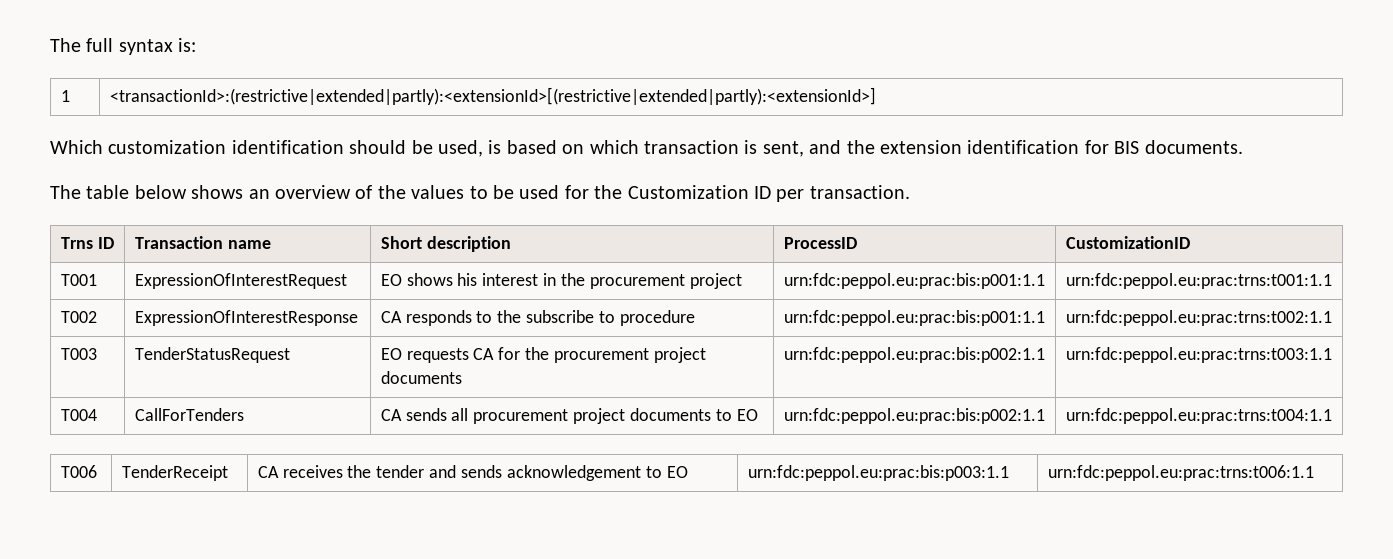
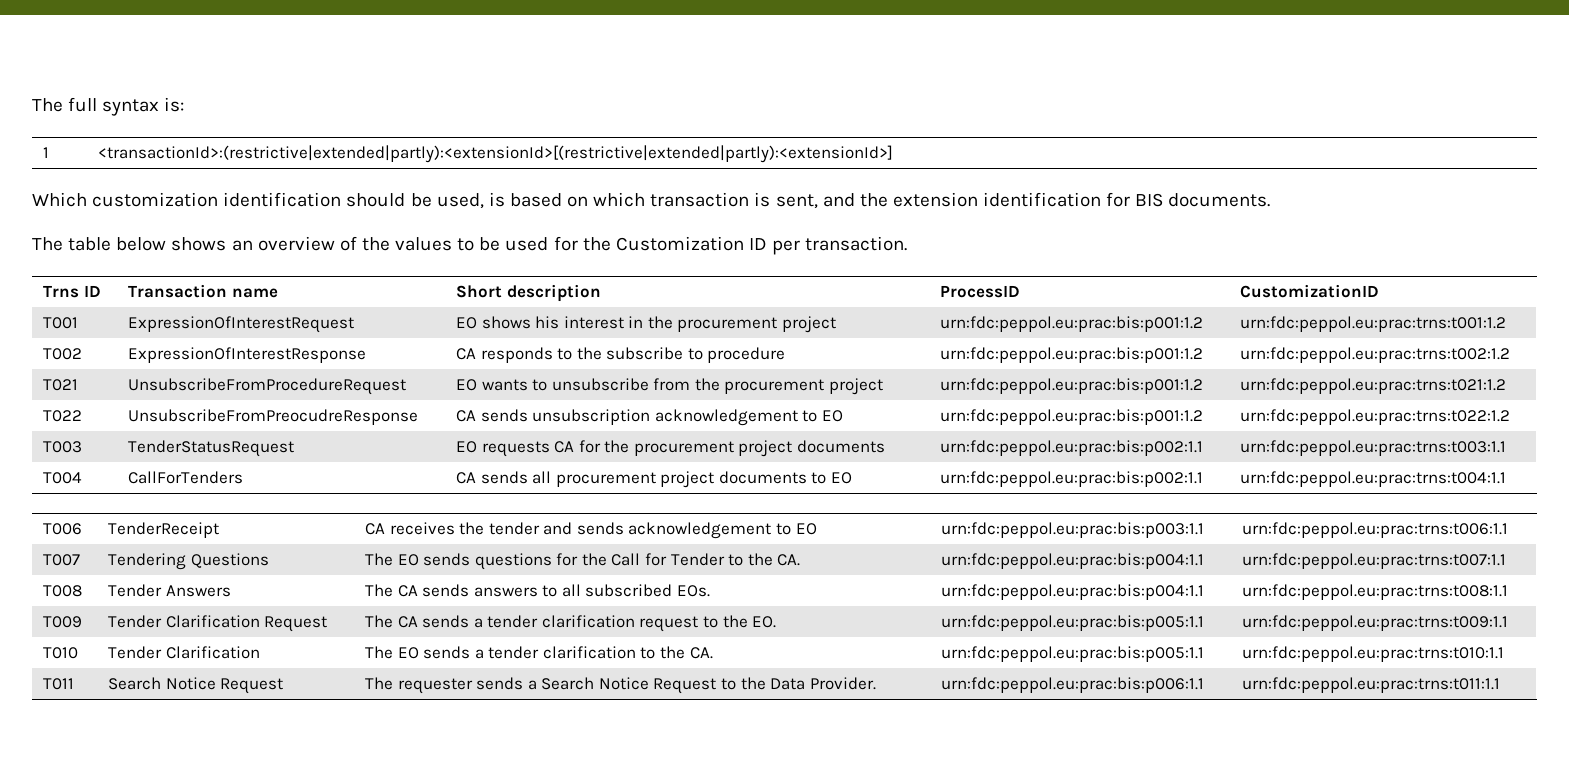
- T001 | ExpressionOfInterestRequest | EO shows his interest in the procurement project | urn:fdc:peppol.eu:prac:bis:p001:1.1 | urn:fdc:peppol.eu:prac:trns:t001:1.1
+ T001 | ExpressionOfInterestRequest | EO shows his interest in the procurement project | urn:fdc:peppol.eu:prac:bis:p001:1.2 | urn:fdc:peppol.eu:prac:trns:t001:1.2
- T002 | ExpressionOfInterestResponse | CA responds to the subscribe to procedure | urn:fdc:peppol.eu:prac:bis:p001:1.1 | urn:fdc:peppol.eu:prac:trns:t002:1.1
+ T002 | ExpressionOfInterestResponse | CA responds to the subscribe to procedure | urn:fdc:peppol.eu:prac:bis:p001:1.2 | urn:fdc:peppol.eu:prac:trns:t002:1.2
+ T021 | UnsubscribeFromProcedureRequest | EO wants to unsubscribe from the procurement project | urn:fdc:peppol.eu:prac:bis:p001:1.2 | urn:fdc:peppol.eu:prac:trns:t021:1.2
+ T022 | UnsubscribeFromPreocudreResponse | CA sends unsubscription acknowledgement to EO | urn:fdc:peppol.eu:prac:bis:p001:1.2 | urn:fdc:peppol.eu:prac:trns:t022:1.2
+ T007 | Tendering Questions | The EO sends questions for the Call for Tender to the CA. | urn:fdc:peppol.eu:prac:bis:p004:1.1 | urn:fdc:peppol.eu:prac:trns:t007:1.1
+ T008 | Tender Answers | The CA sends answers to all subscribed EOs. | urn:fdc:peppol.eu:prac:bis:p004:1.1 | urn:fdc:peppol.eu:prac:trns:t008:1.1
+ T009 | Tender Clarification Request | The CA sends a tender clarification request to the EO. | urn:fdc:peppol.eu:prac:bis:p005:1.1 | urn:fdc:peppol.eu:prac:trns:t009:1.1
+ T010 | Tender Clarification | The EO sends a tender clarification to the CA. | urn:fdc:peppol.eu:prac:bis:p005:1.1 | urn:fdc:peppol.eu:prac:trns:t010:1.1
+ T011 | Search Notice Request | The requester sends a Search Notice Request to the Data Provider. | urn:fdc:peppol.eu:prac:bis:p006:1.1 | urn:fdc:peppol.eu:prac:trns:t011:1.1

